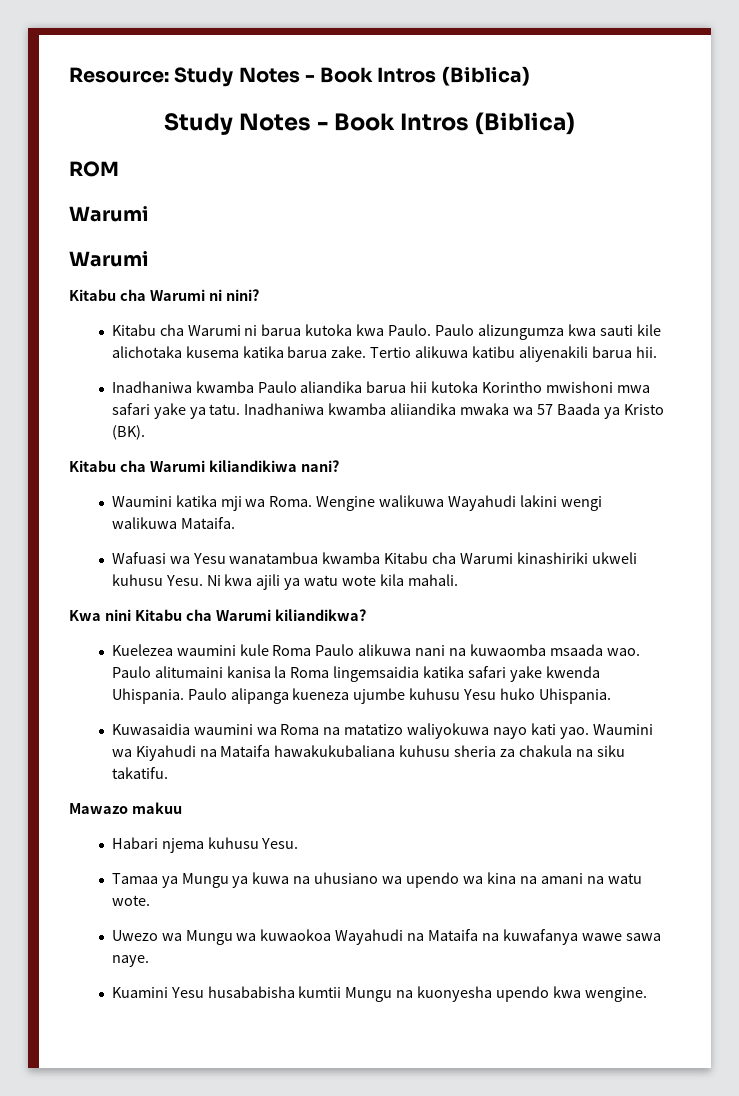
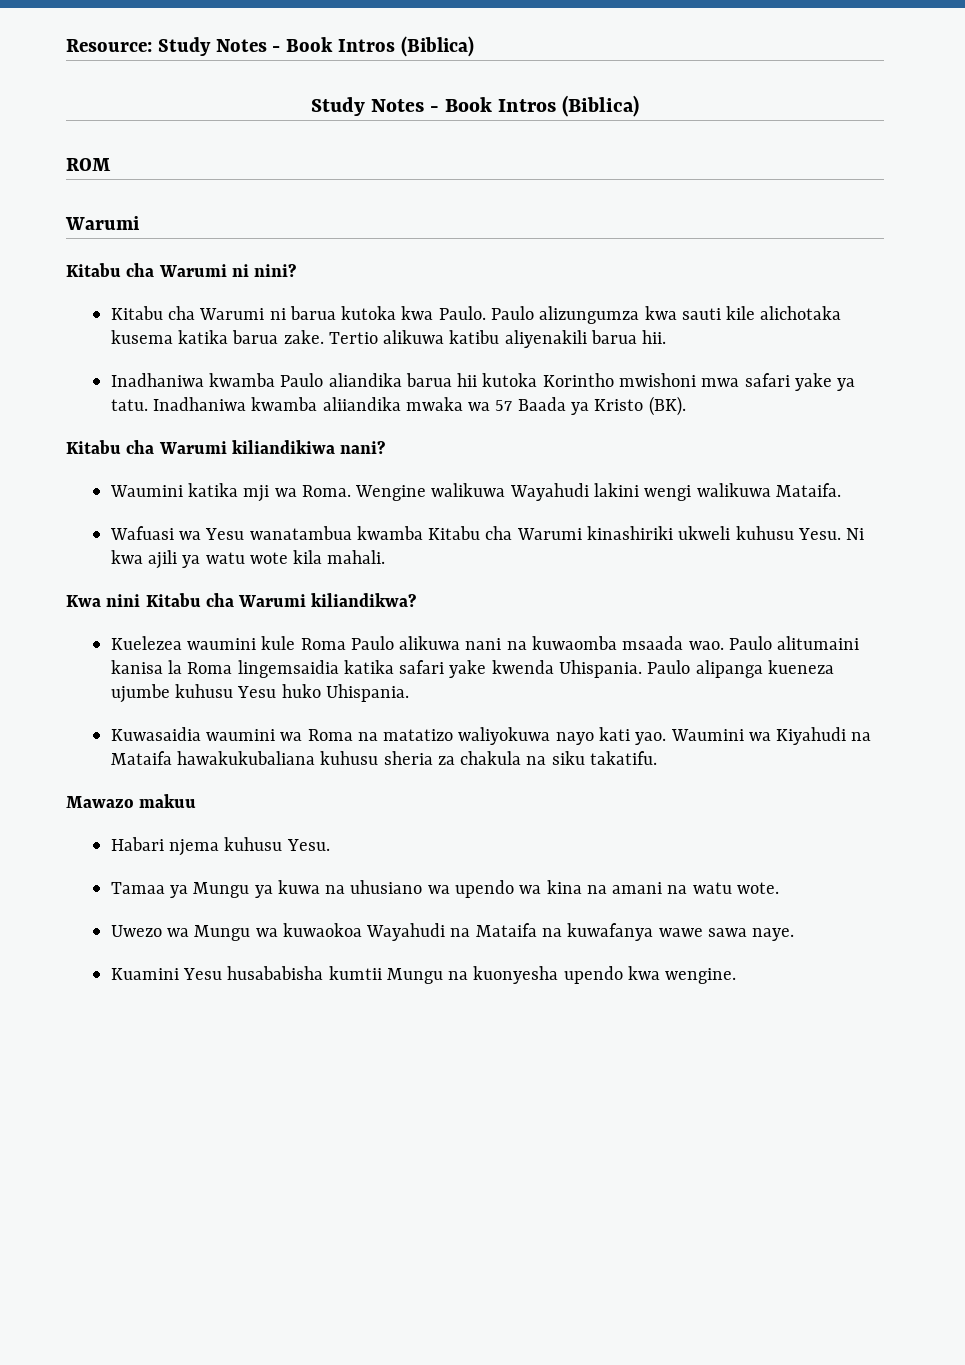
  ROM
- Warumi

